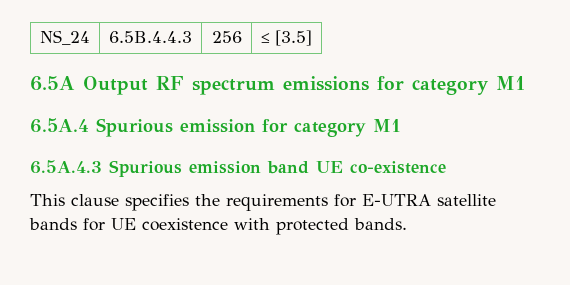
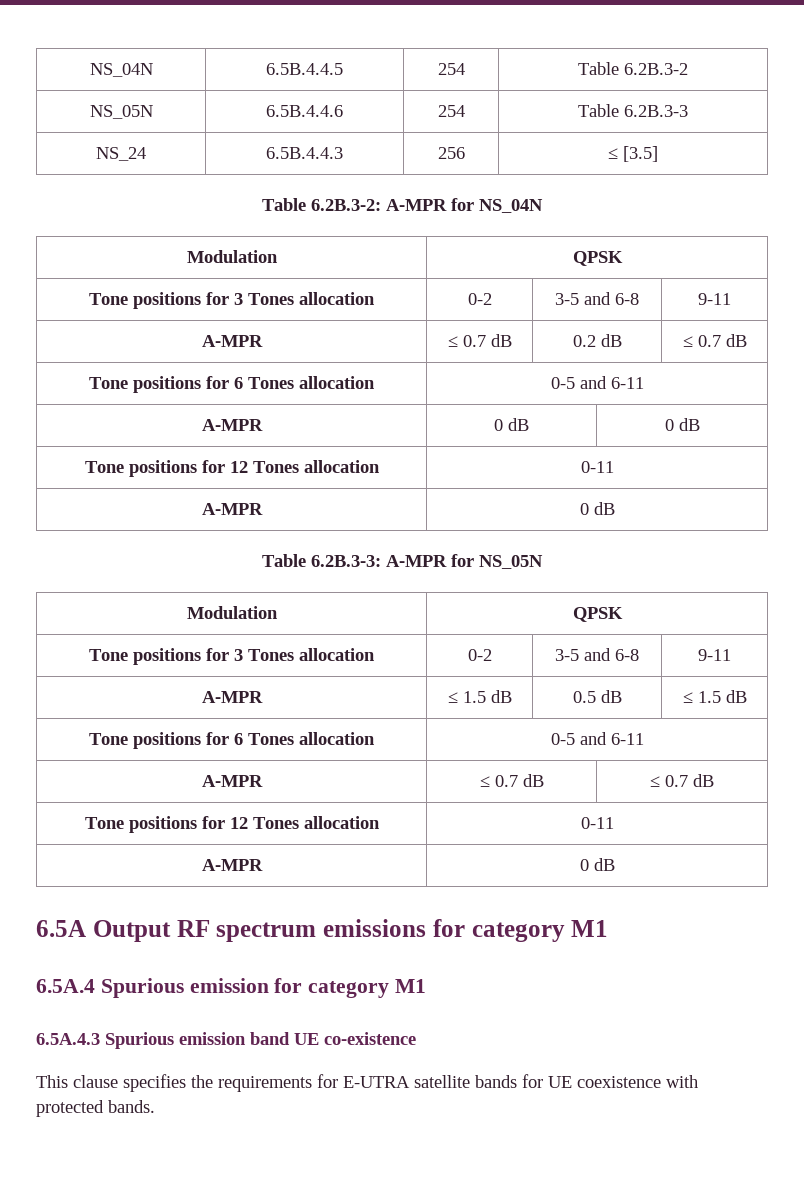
+ NS_04N | 6.5B.4.4.5 | 254 | Table 6.2B.3-2
+ NS_05N | 6.5B.4.4.6 | 254 | Table 6.2B.3-3
+ Table 6.2B.3-2: A-MPR for NS_04N
+ Modulation | QPSK
+ Tone positions for 3 Tones allocation | 0-2 | 3-5 and 6-8 | 9-11
+ A-MPR | ≤ 0.7 dB | 0.2 dB | ≤ 0.7 dB
+ Tone positions for 6 Tones allocation | 0-5 and 6-11
+ A-MPR | 0 dB | 0 dB
+ Tone positions for 12 Tones allocation | 0-11
+ A-MPR | 0 dB
+ Table 6.2B.3-3: A-MPR for NS_05N
+ Modulation | QPSK
+ Tone positions for 3 Tones allocation | 0-2 | 3-5 and 6-8 | 9-11
+ A-MPR | ≤ 1.5 dB | 0.5 dB | ≤ 1.5 dB
+ Tone positions for 6 Tones allocation | 0-5 and 6-11
+ A-MPR | ≤ 0.7 dB | ≤ 0.7 dB
+ Tone positions for 12 Tones allocation | 0-11
+ A-MPR | 0 dB

